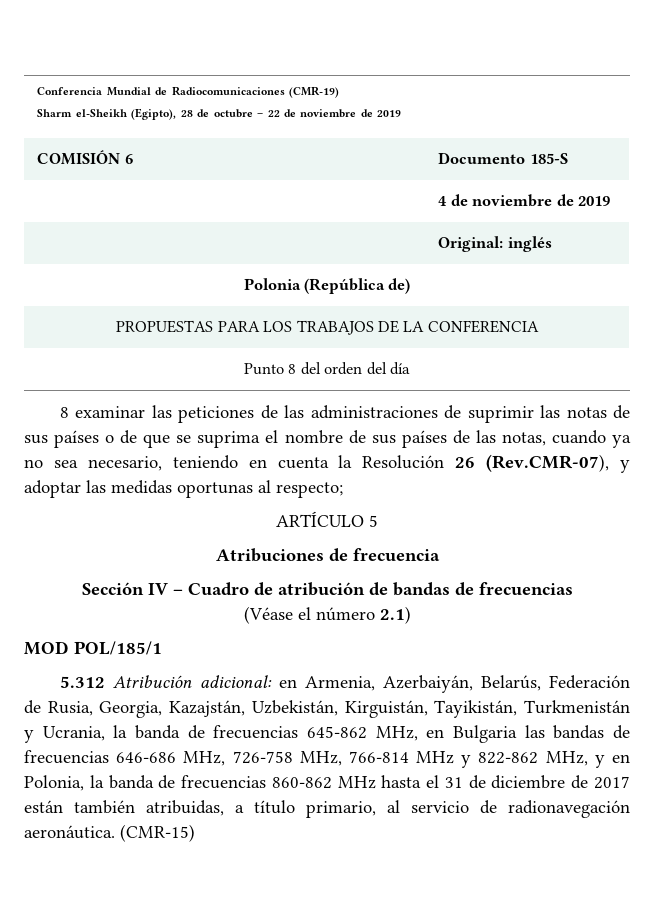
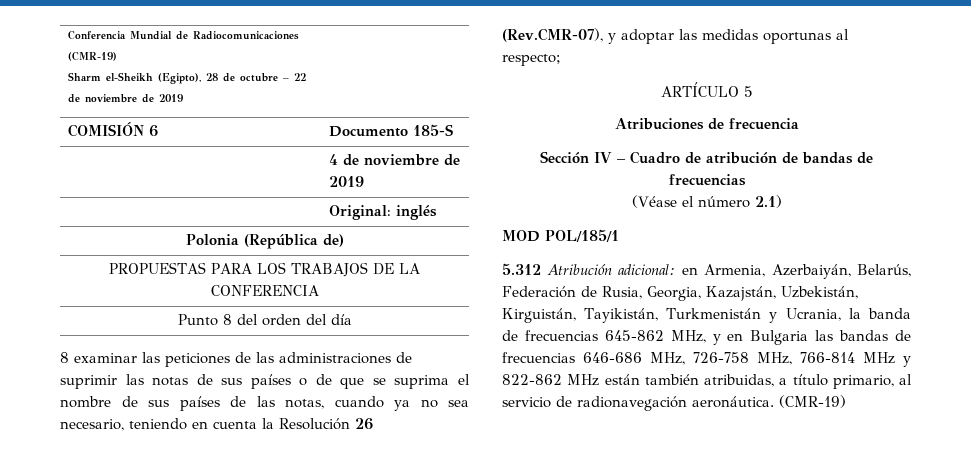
- 5.312 Atribución adicional: en Armenia, Azerbaiyán, Belarús, Federación de Rusia, Georgia, Kazajstán, Uzbekistán, Kirguistán, Tayikistán, Turkmenistán y Ucrania, la banda de frecuencias 645-862 MHz, en Bulgaria las bandas de frecuencias 646-686 MHz, 726-758 MHz, 766-814 MHz y 822-862 MHz, y en Polonia, la banda de frecuencias 860-862 MHz hasta el 31 de diciembre de 2017 están también atribuidas, a título primario, al servicio de radionavegación aeronáutica. (CMR-15)
+ 5.312 Atribución adicional: en Armenia, Azerbaiyán, Belarús, Federación de Rusia, Georgia, Kazajstán, Uzbekistán, Kirguistán, Tayikistán, Turkmenistán y Ucrania, la banda de frecuencias 645-862 MHz, y en Bulgaria las bandas de frecuencias 646-686 MHz, 726-758 MHz, 766-814 MHz y 822-862 MHz están también atribuidas, a título primario, al servicio de radionavegación aeronáutica. (CMR-19)

